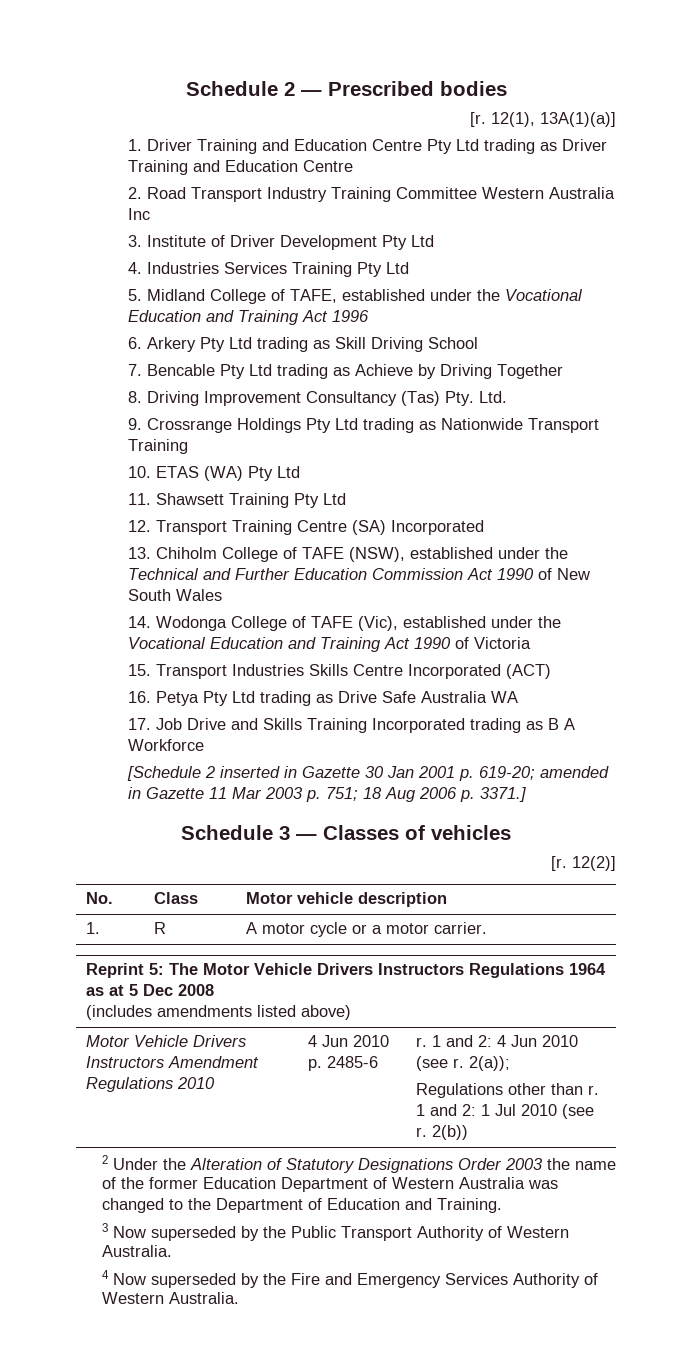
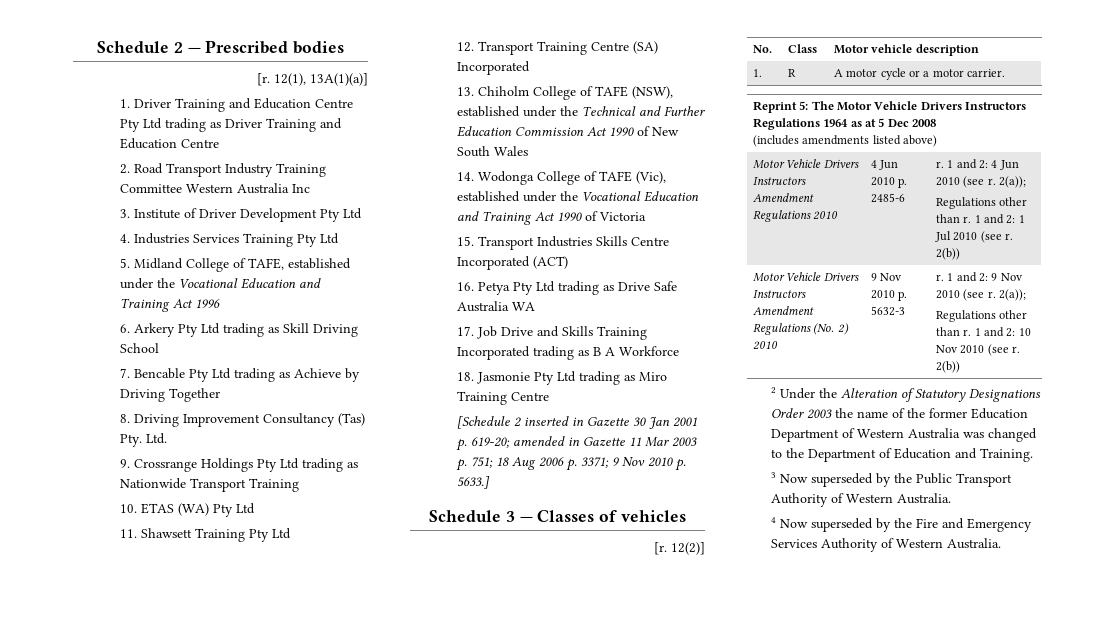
+ 18. Jasmonie Pty Ltd trading as Miro Training Centre
- [Schedule 2 inserted in Gazette 30 Jan 2001 p. 619-20; amended in Gazette 11 Mar 2003 p. 751; 18 Aug 2006 p. 3371.]
+ [Schedule 2 inserted in Gazette 30 Jan 2001 p. 619-20; amended in Gazette 11 Mar 2003 p. 751; 18 Aug 2006 p. 3371; 9 Nov 2010 p. 5633.]
+ Motor Vehicle Drivers Instructors Amendment Regulations (No. 2) 2010 | 9 Nov 2010 p. 5632-3 | r. 1 and 2: 9 Nov 2010 (see r. 2(a));
+ Regulations other than r. 1 and 2: 10 Nov 2010 (see r. 2(b))

